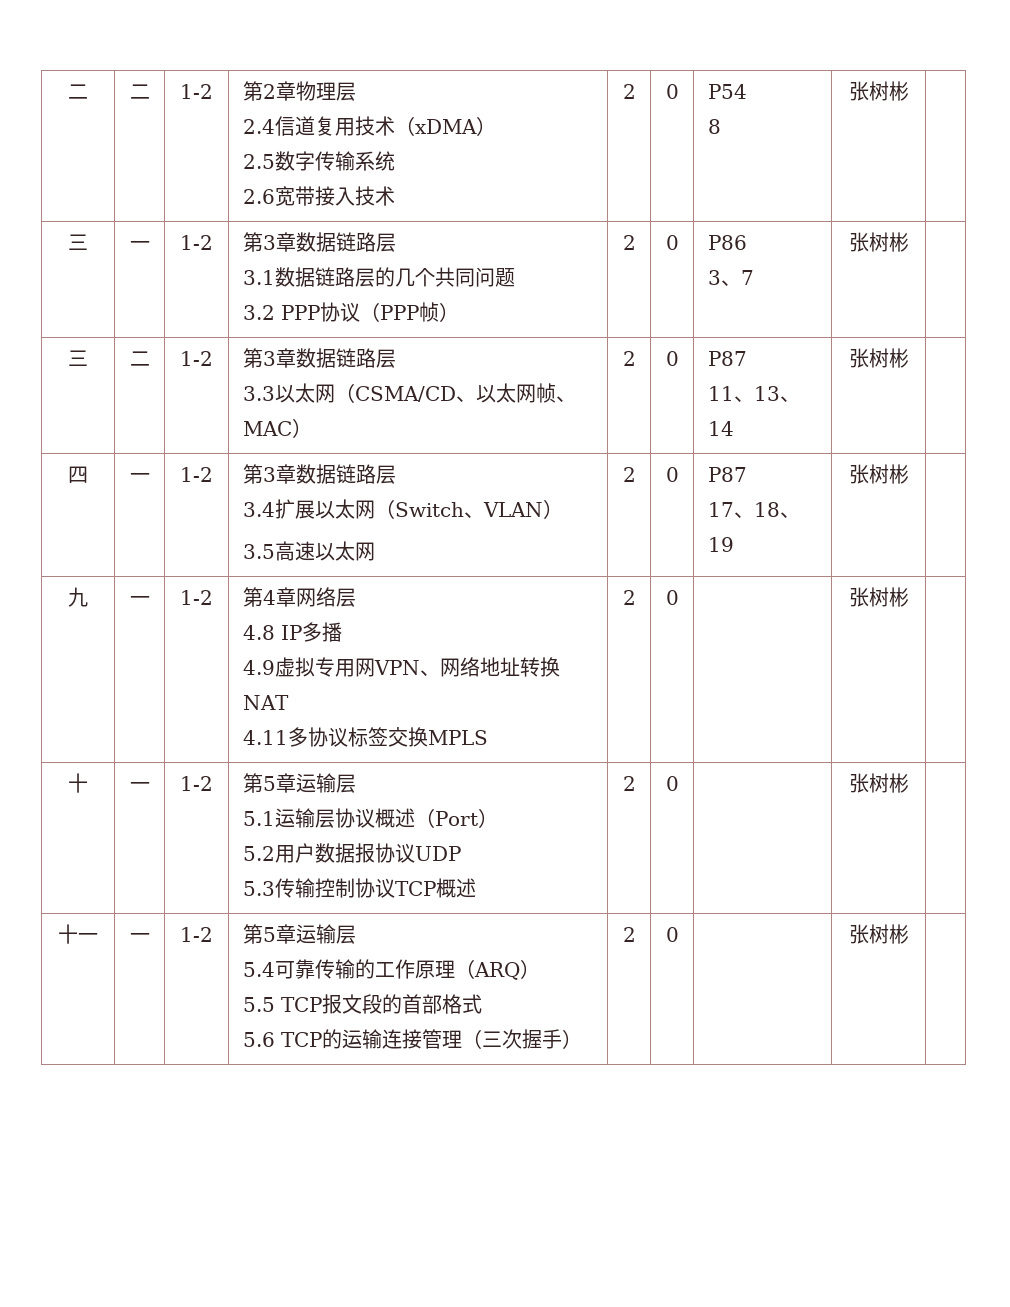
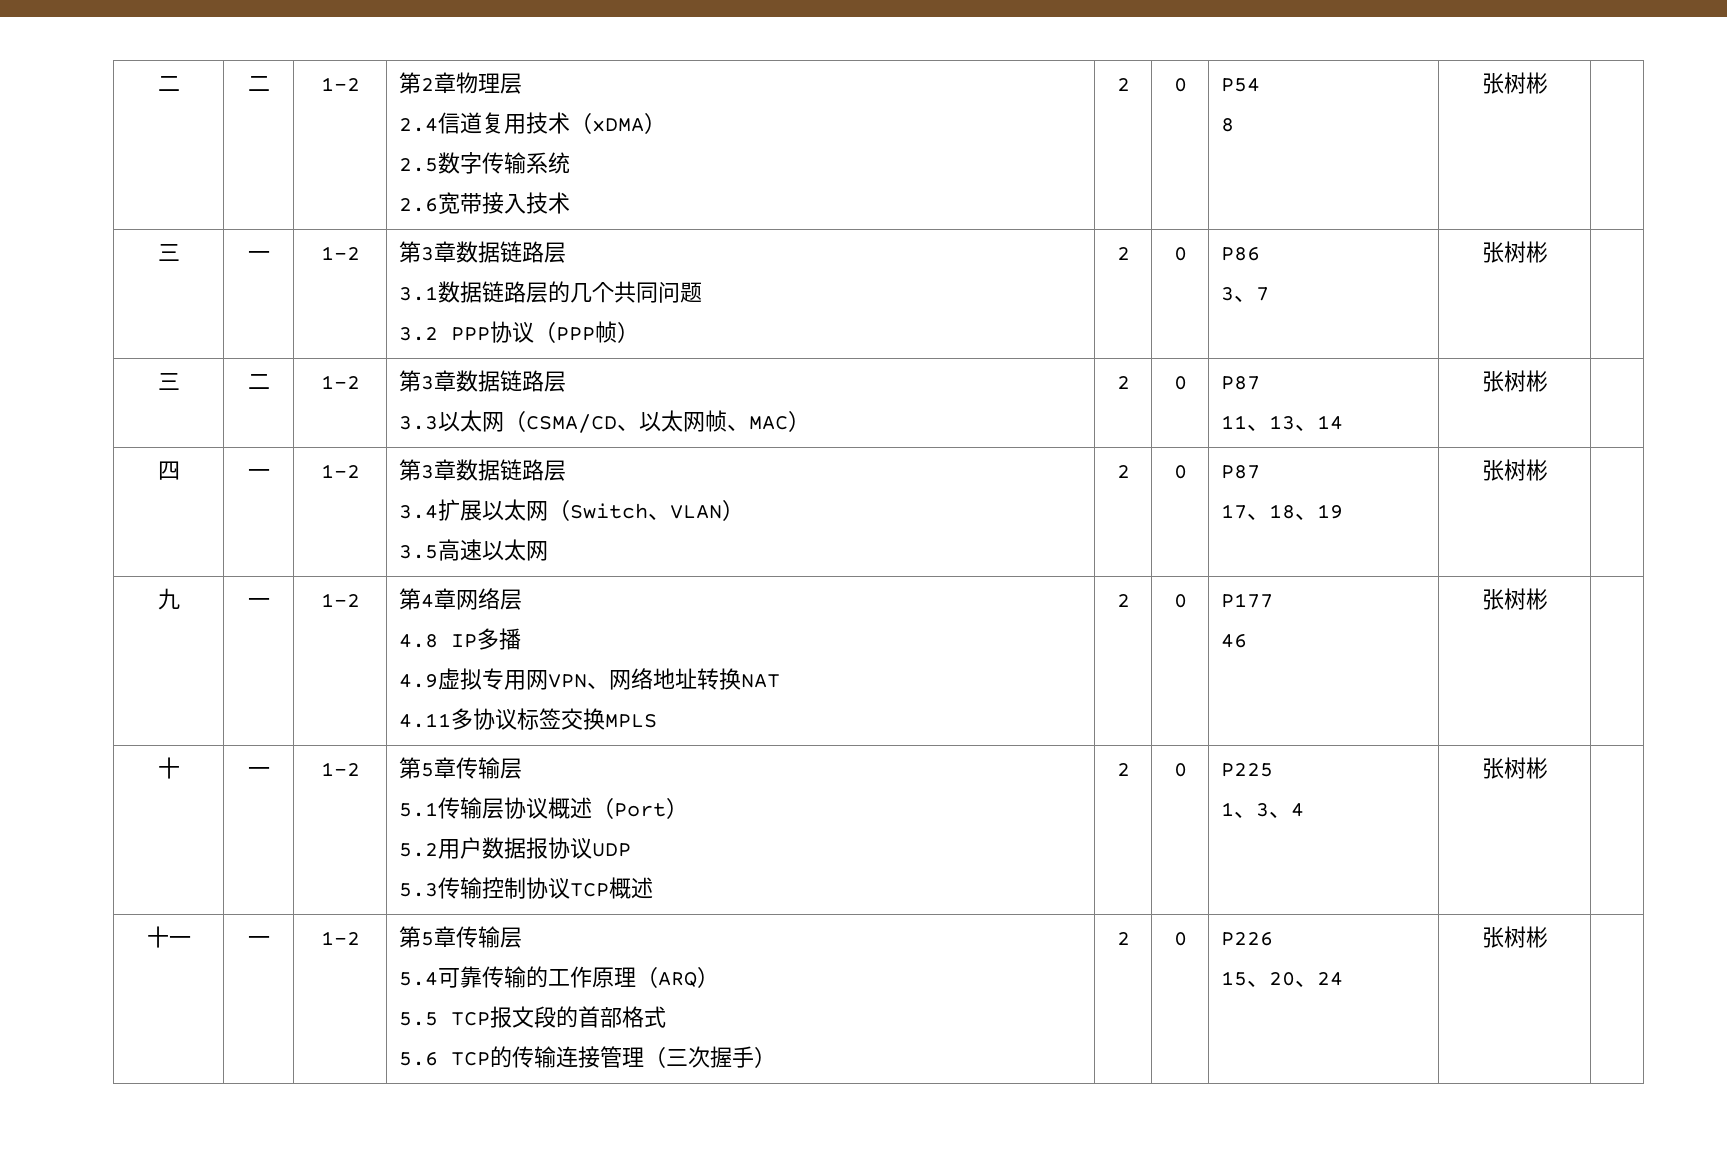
  九 | 一 | 1-2 | 第4章网络层
  4.8 IP多播
  4.9虚拟专用网VPN、网络地址转换NAT
- 4.11多协议标签交换MPLS | 2 | 0 | | 张树彬 |
+ 4.11多协议标签交换MPLS | 2 | 0 | P177
+ 46 | 张树彬 |
- 十 | 一 | 1-2 | 第5章运输层
- 5.1运输层协议概述（Port）
+ 十 | 一 | 1-2 | 第5章传输层
+ 5.1传输层协议概述（Port）
  5.2用户数据报协议UDP
- 5.3传输控制协议TCP概述 | 2 | 0 | | 张树彬 |
+ 5.3传输控制协议TCP概述 | 2 | 0 | P225
+ 1、3、4 | 张树彬 |
- 十一 | 一 | 1-2 | 第5章运输层
+ 十一 | 一 | 1-2 | 第5章传输层
  5.4可靠传输的工作原理（ARQ）
  5.5 TCP报文段的首部格式
- 5.6 TCP的运输连接管理（三次握手） | 2 | 0 | | 张树彬 |
+ 5.6 TCP的传输连接管理（三次握手） | 2 | 0 | P226
+ 15、20、24 | 张树彬 |

